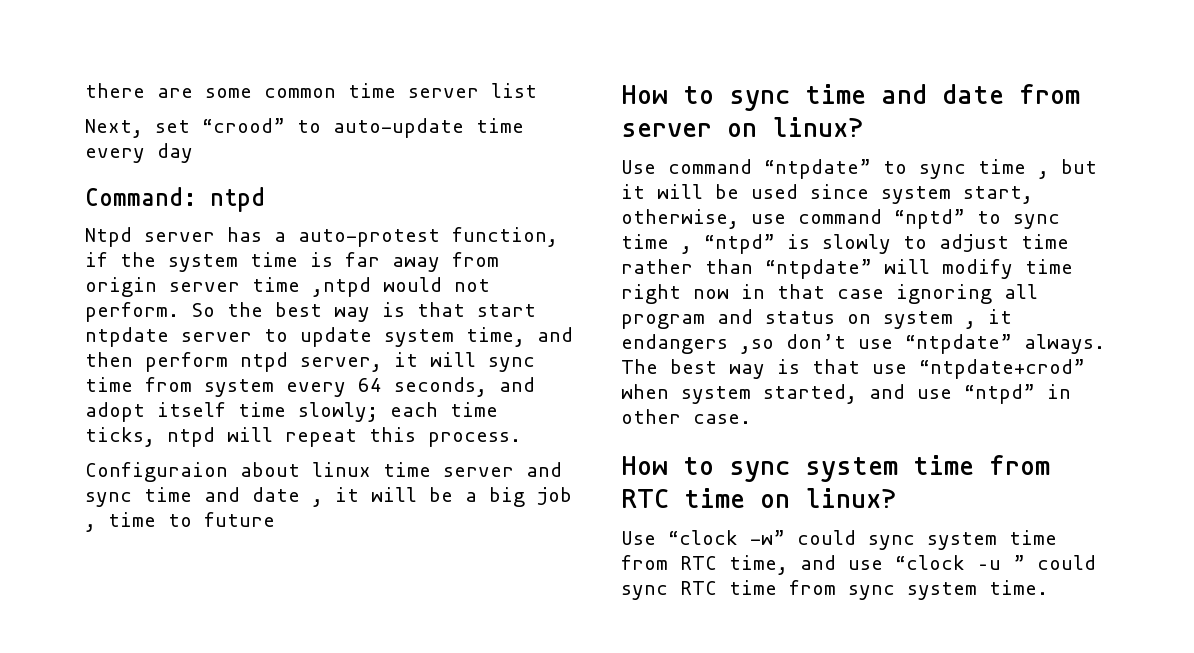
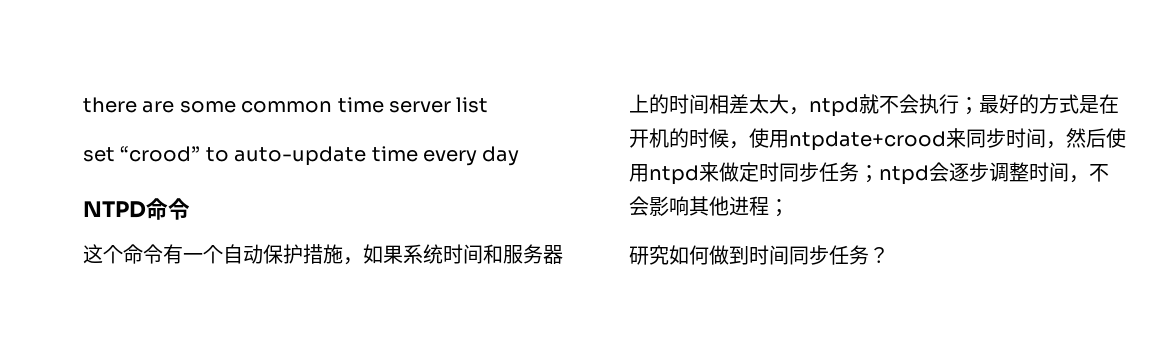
- Next, set “crood” to auto-update time every day
+ set “crood” to auto-update time every day
- Command: ntpd
- Ntpd server has a auto-protest function, if the system time is far away from origin server time ,ntpd would not perform. So the best way is that start ntpdate server to update system time, and then perform ntpd server, it will sync time from system every 64 seconds, and adopt itself time slowly; each time ticks, ntpd will repeat this process.
- Configuraion about linux time server and sync time and date , it will be a big job , time to future
- How to sync time and date from server on linux?
- Use command “ntpdate” to sync time , but it will be used since system start, otherwise, use command “nptd” to sync time , “ntpd” is slowly to adjust time rather than “ntpdate” will modify time right now in that case ignoring all program and status on system , it endangers ,so don’t use “ntpdate” always. The best way is that use “ntpdate+crod” when system started, and use “ntpd” in other case.
- How to sync system time from RTC time on linux?
- Use “clock -w” could sync system time from RTC time, and use “clock –u ” could sync RTC time from sync system time.
+ NTPD命令
+ 这个命令有一个自动保护措施，如果系统时间和服务器上的时间相差太大，ntpd就不会执行；最好的方式是在开机的时候，使用ntpdate+crood来同步时间，然后使用ntpd来做定时同步任务；ntpd会逐步调整时间，不会影响其他进程；
+ 研究如何做到时间同步任务？

